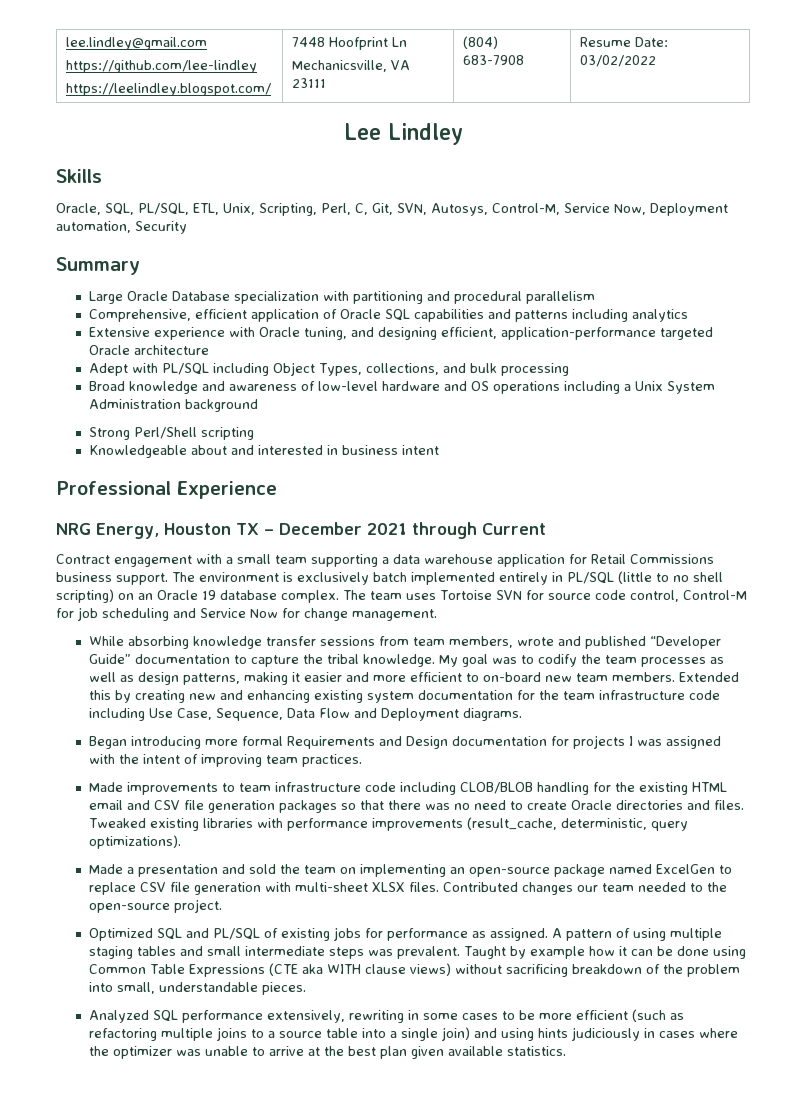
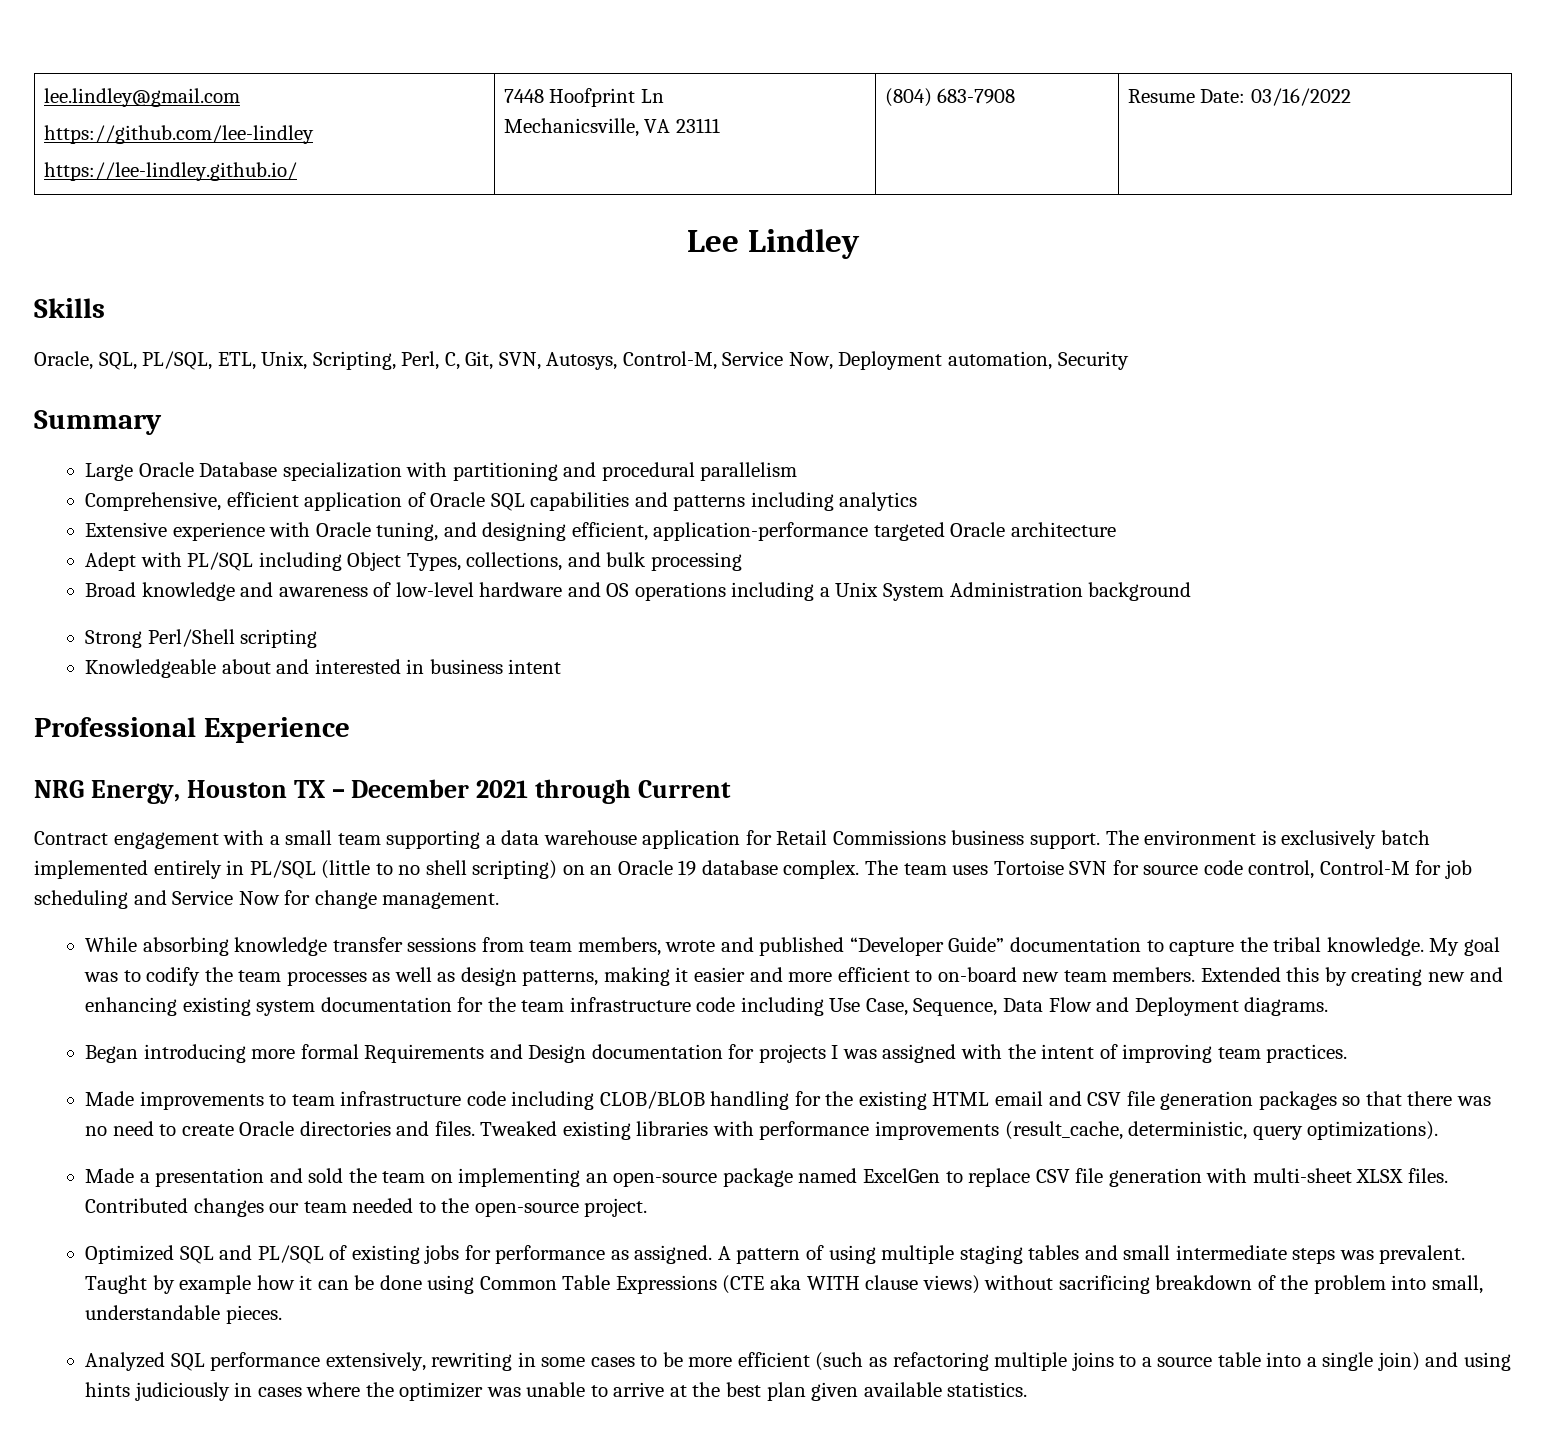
  lee.lindley@gmail.com
  https://github.com/lee-lindley
- https://leelindley.blogspot.com/ | 7448 Hoofprint Ln
- Mechanicsville, VA 23111 | (804) 683-7908 | Resume Date: 03/02/2022
+ https://lee-lindley.github.io/ | 7448 Hoofprint Ln
+ Mechanicsville, VA 23111 | (804) 683-7908 | Resume Date: 03/16/2022

